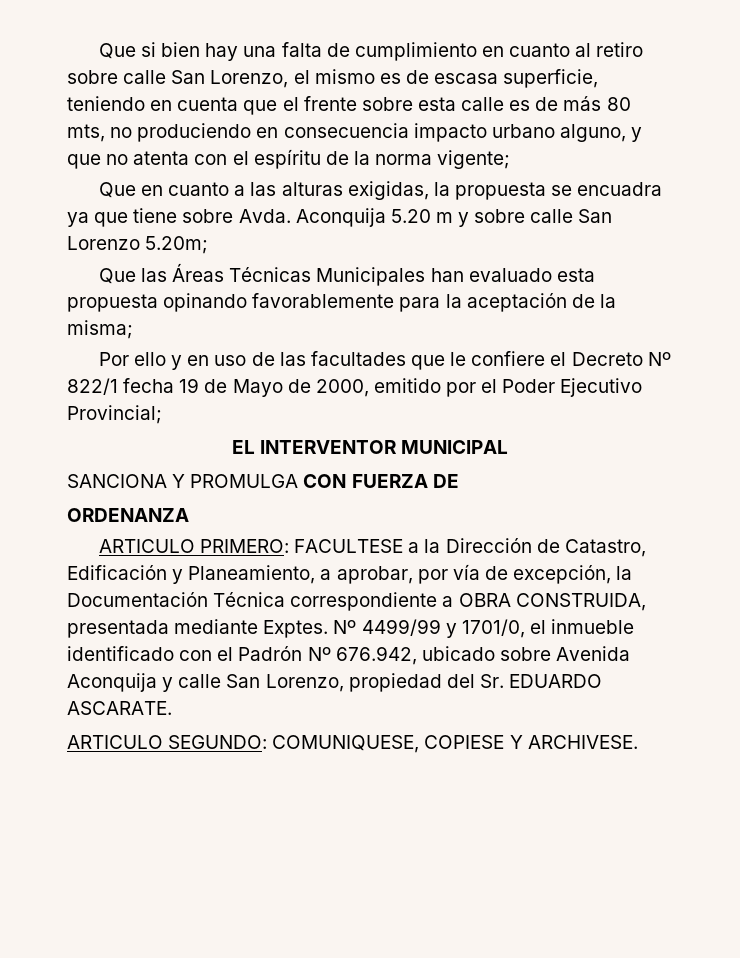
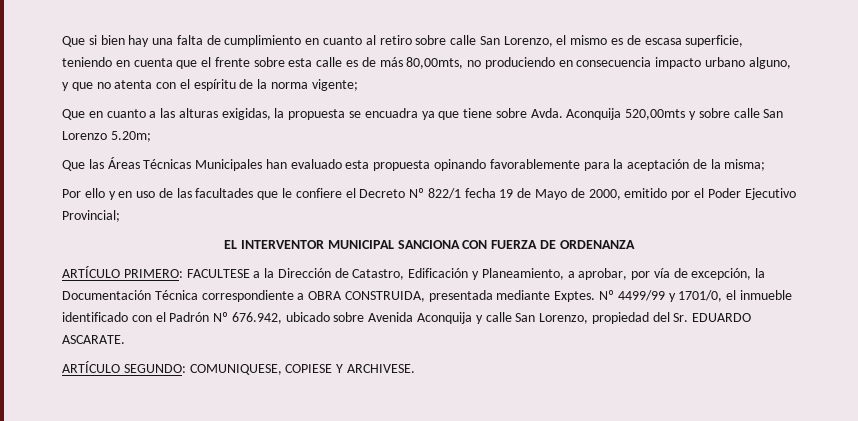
- Que si bien hay una falta de cumplimiento en cuanto al retiro sobre calle San Lorenzo, el mismo es de escasa superficie, teniendo en cuenta que el frente sobre esta calle es de más 80 mts, no produciendo en consecuencia impacto urbano alguno, y que no atenta con el espíritu de la norma vigente;
+ Que si bien hay una falta de cumplimiento en cuanto al retiro sobre calle San Lorenzo, el mismo es de escasa superficie, teniendo en cuenta que el frente sobre esta calle es de más 80,00mts, no produciendo en consecuencia impacto urbano alguno, y que no atenta con el espíritu de la norma vigente;
- Aconquija 5.20 m y sobre calle San Lorenzo 5.20m;
+ Aconquija 520,00mts y sobre calle San Lorenzo 5.20m;
- EL INTERVENTOR MUNICIPAL
- SANCIONA Y PROMULGA CON FUERZA DE
- ORDENANZA
+ EL INTERVENTOR MUNICIPAL SANCIONA CON FUERZA DE ORDENANZA
- ARTICULO PRIMERO: FACULTESE a la Dirección de Catastro, Edificación y Planeamiento, a aprobar, por vía de excepción, la Documentación Técnica correspondiente a OBRA CONSTRUIDA, presentada mediante Exptes.
+ ARTÍCULO PRIMERO: FACULTESE a la Dirección de Catastro, Edificación y Planeamiento, a aprobar, por vía de excepción, la Documentación Técnica correspondiente a OBRA CONSTRUIDA, presentada mediante Exptes.
- ARTICULO SEGUNDO: COMUNIQUESE, COPIESE Y ARCHIVESE.
+ ARTÍCULO SEGUNDO: COMUNIQUESE, COPIESE Y ARCHIVESE.

